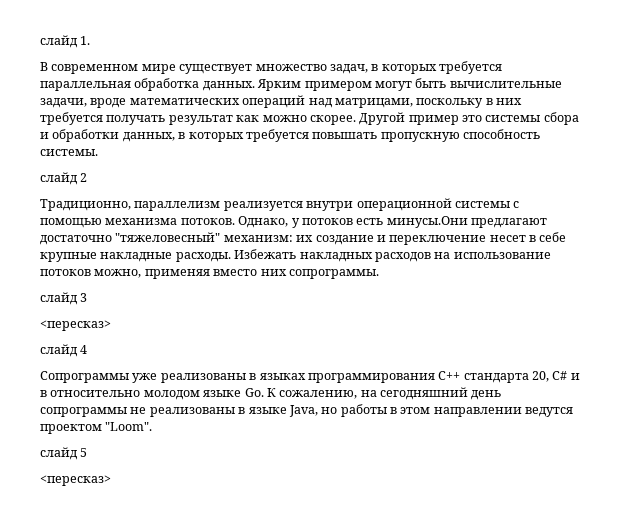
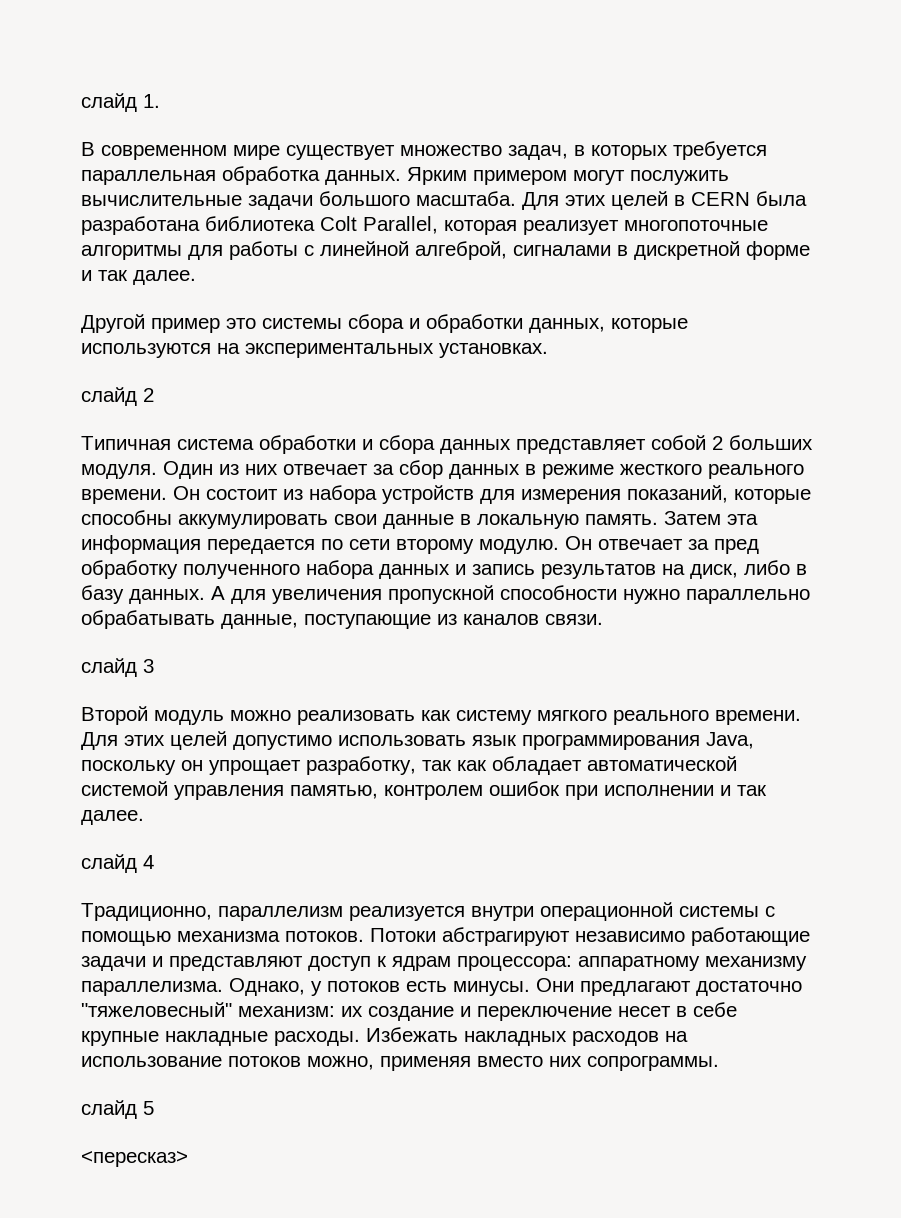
- Ярким примером могут быть вычислительные задачи, вроде математических операций над матрицами, поскольку в них требуется получать результат как можно скорее. Другой пример это системы сбора и обработки данных, в которых требуется повышать пропускную способность системы.
+ Ярким примером могут послужить вычислительные задачи большого масштаба. Для этих целей в CERN была разработана библиотека Colt Parallel, которая реализует многопоточные алгоритмы для работы с линейной алгеброй, сигналами в дискретной форме и так далее.
+ Другой пример это системы сбора и обработки данных, которые используются на экспериментальных установках.
  слайд 2
+ Типичная система обработки и сбора данных представляет собой 2 больших модуля. Один из них отвечает за сбор данных в режиме жесткого реального времени. Он состоит из набора устройств для измерения показаний, которые способны аккумулировать свои данные в локальную память. Затем эта информация передается по сети второму модулю. Он отвечает за пред обработку полученного набора данных и запись результатов на диск, либо в базу данных. А для увеличения пропускной способности нужно параллельно обрабатывать данные, поступающие из каналов связи.
+ слайд 3
+ Второй модуль можно реализовать как систему мягкого реального времени. Для этих целей допустимо использовать язык программирования Java, поскольку он упрощает разработку, так как обладает автоматической системой управления памятью, контролем ошибок при исполнении и так далее.
+ слайд 4
+ Потоки абстрагируют независимо работающие задачи и представляют доступ к ядрам процессора: аппаратному механизму параллелизма.
- Однако, у потоков есть минусы.Они предлагают достаточно "тяжеловесный" механизм: их создание и переключение несет в себе крупные накладные расходы.
+ Однако, у потоков есть минусы. Они предлагают достаточно "тяжеловесный" механизм: их создание и переключение несет в себе крупные накладные расходы.
- слайд 3
- <пересказ>
- слайд 4
- Сопрограммы уже реализованы в языках программирования С++ стандарта 20, С# и в относительно молодом языке Go. К сожалению, на сегодняшний день сопрограммы не реализованы в языке Java, но работы в этом направлении ведутся проектом "Loom".

